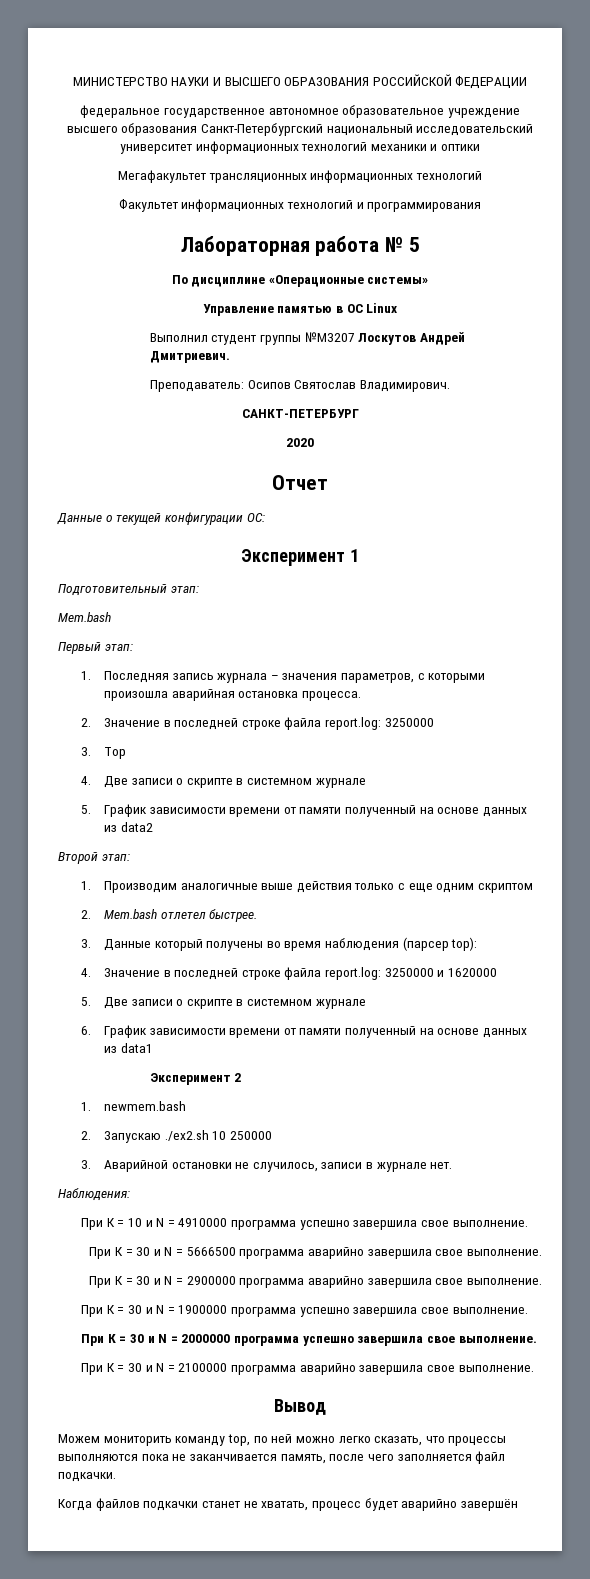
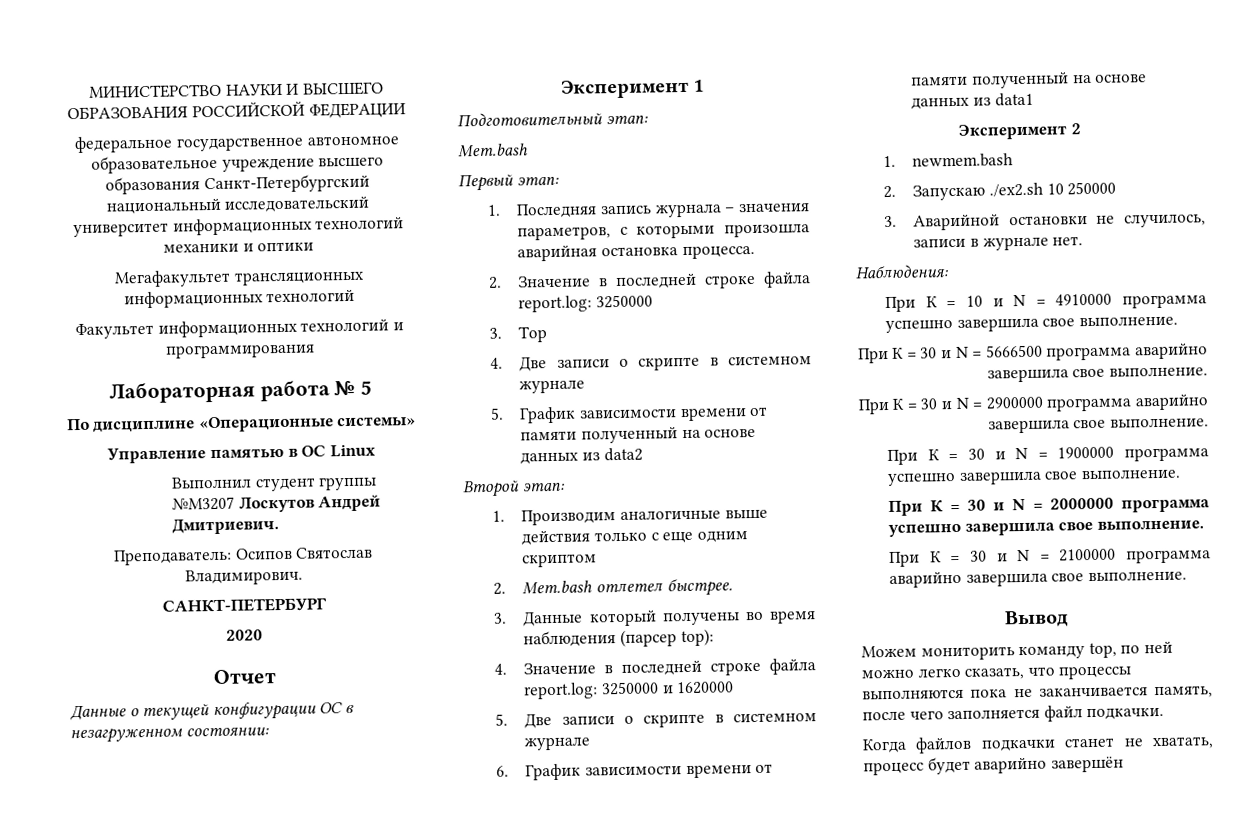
- Данные о текущей конфигурации ОС:
+ Данные о текущей конфигурации ОС в незагруженном состоянии:

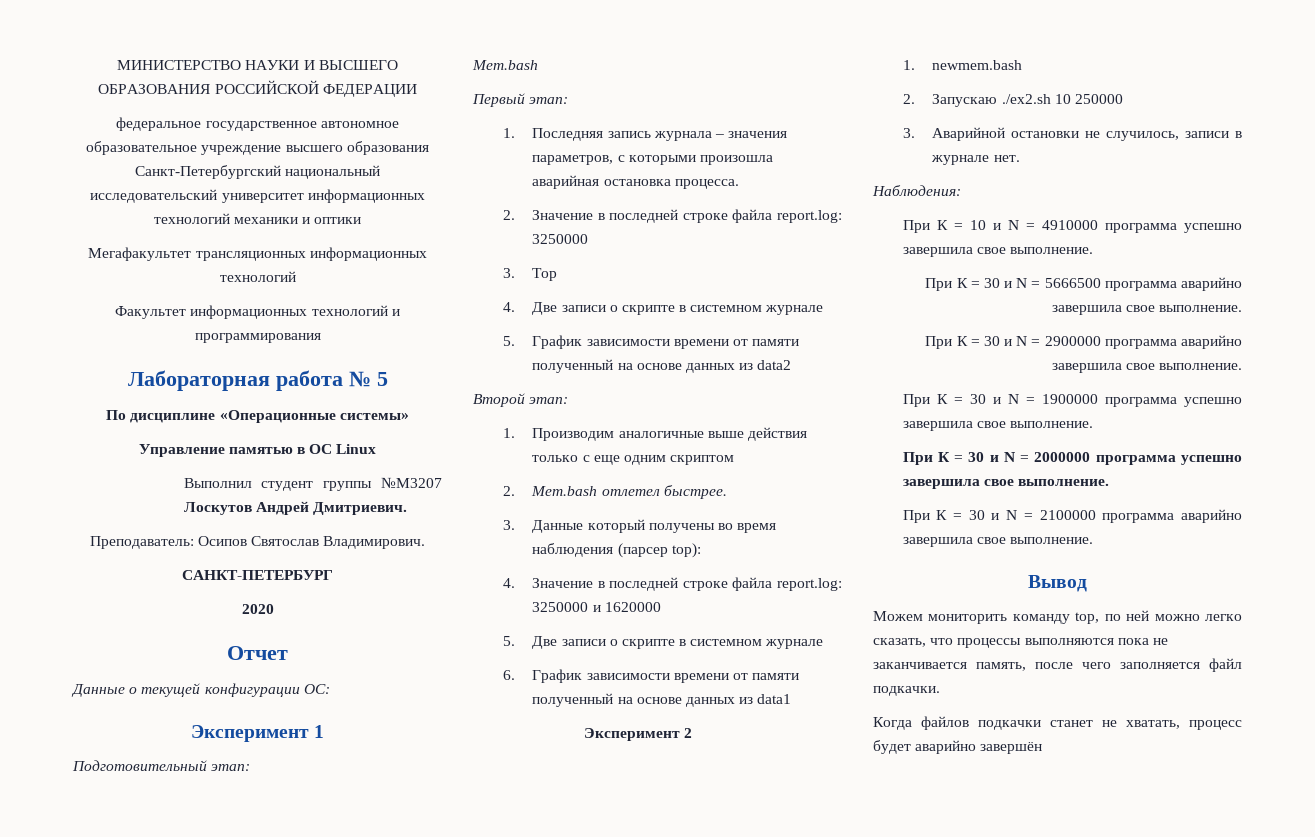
- Данные о текущей конфигурации ОС в незагруженном состоянии:
+ Данные о текущей конфигурации ОС:

